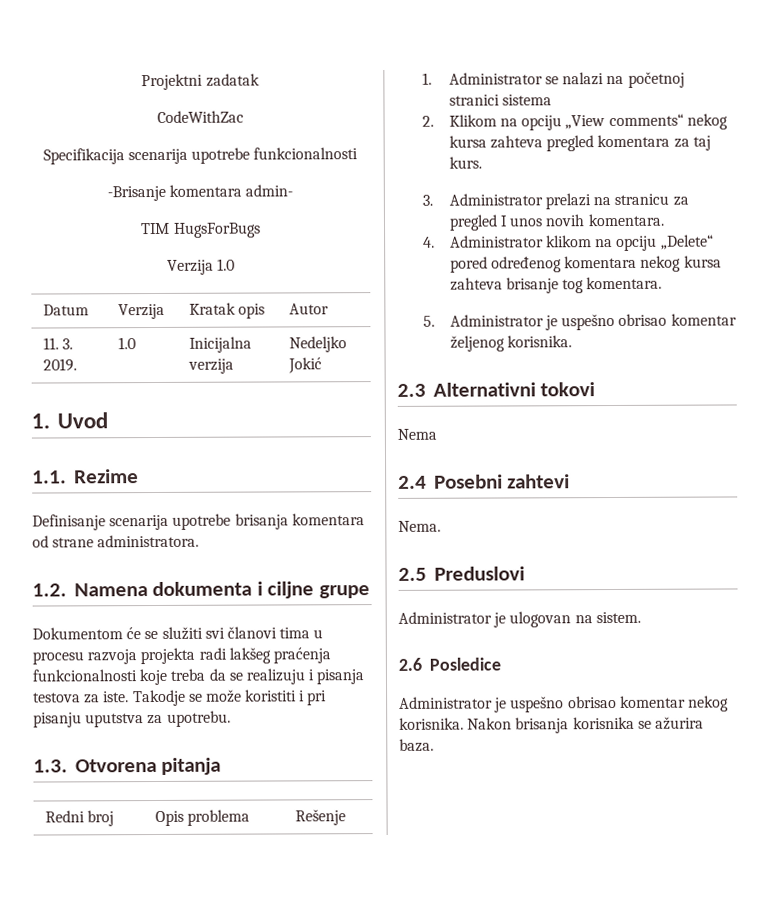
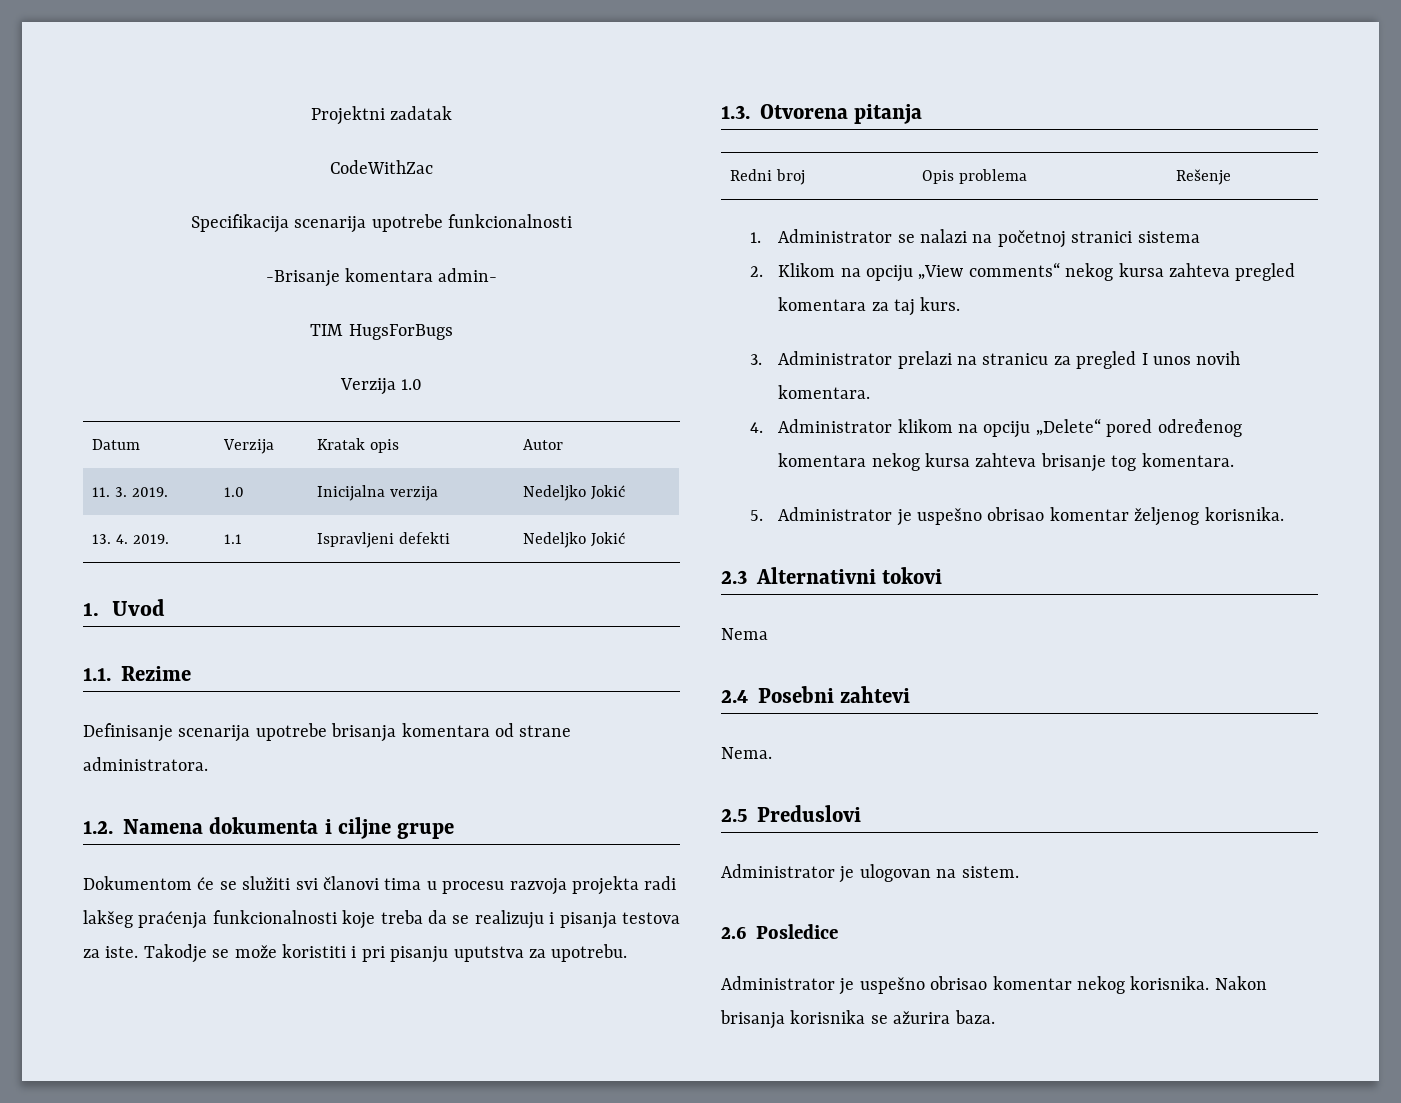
+ 13. 4. 2019. | 1.1 | Ispravljeni defekti | Nedeljko Jokić

